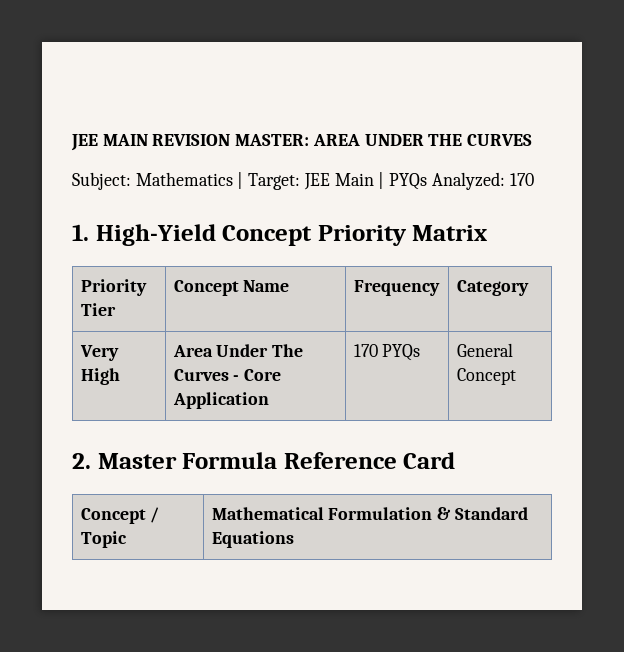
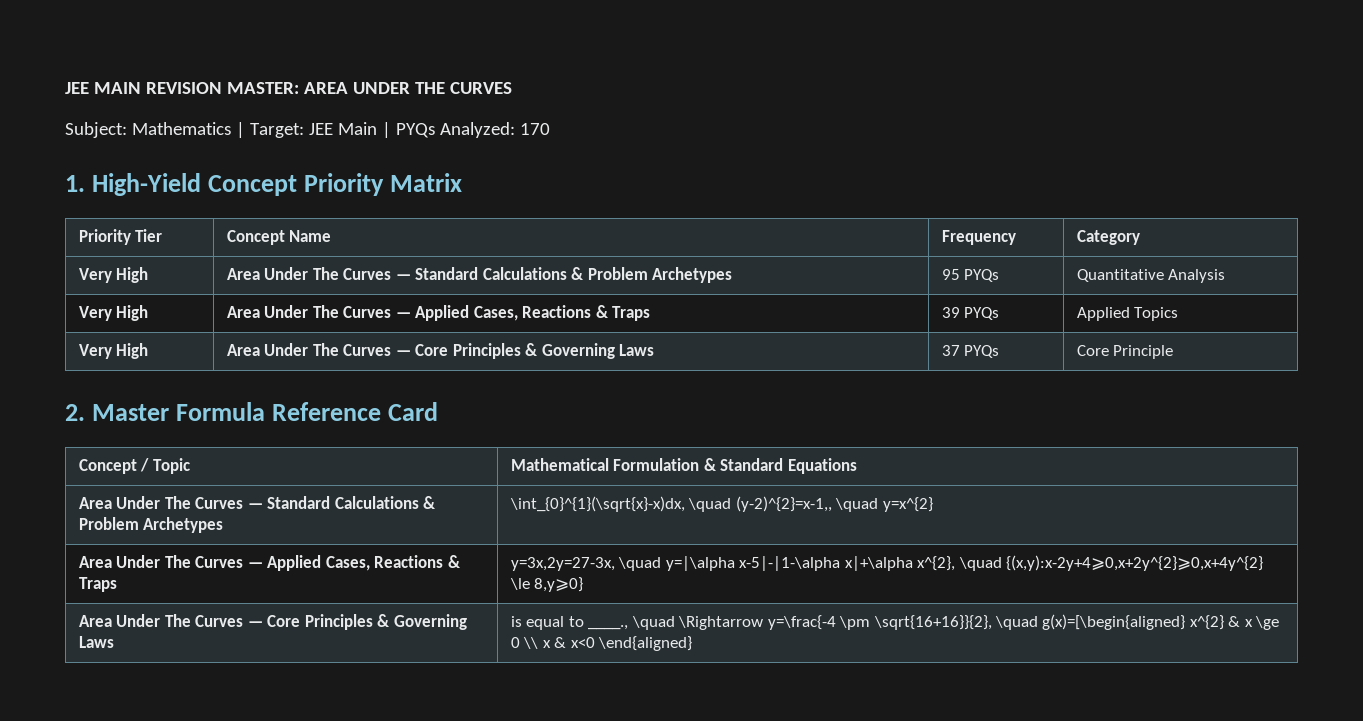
- Very High | Area Under The Curves - Core Application | 170 PYQs | General Concept
+ Very High | Area Under The Curves — Standard Calculations & Problem Archetypes | 95 PYQs | Quantitative Analysis
+ Very High | Area Under The Curves — Applied Cases, Reactions & Traps | 39 PYQs | Applied Topics
+ Very High | Area Under The Curves — Core Principles & Governing Laws | 37 PYQs | Core Principle
+ Area Under The Curves — Standard Calculations & Problem Archetypes | \int_{0}^{1}(\sqrt{x}-x)dx, \quad (y-2)^{2}=x-1,, \quad y=x^{2}
+ Area Under The Curves — Applied Cases, Reactions & Traps | y=3x,2y=27-3x, \quad y=|\alpha x-5|-|1-\alpha x|+\alpha x^{2}, \quad {(x,y):x-2y+4⩾0,x+2y^{2}⩾0,x+4y^{2} \le 8,y⩾0}
+ Area Under The Curves — Core Principles & Governing Laws | is equal to ____., \quad \Rightarrow y=\frac{-4 \pm \sqrt{16+16}}{2}, \quad g(x)=[\begin{aligned} x^{2} & x \ge 0 \\ x & x<0 \end{aligned}

